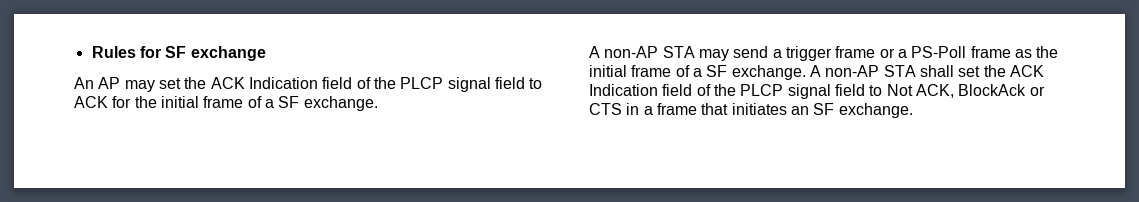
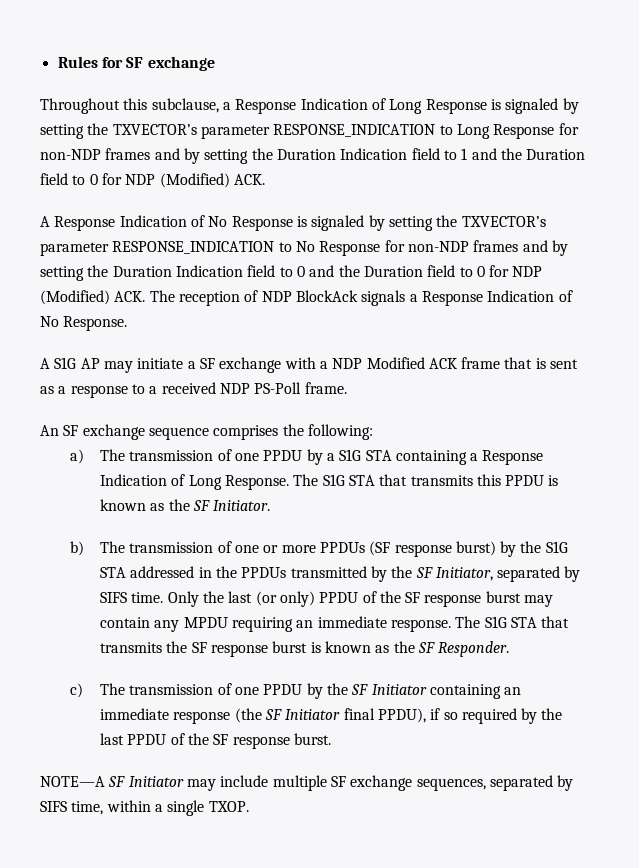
- An AP may set the ACK Indication field of the PLCP signal field to ACK for the initial frame of a SF exchange.
- A non-AP STA may send a trigger frame or a PS-Poll frame as the initial frame of a SF exchange. A non-AP STA shall set the ACK Indication field of the PLCP signal field to Not ACK, BlockAck or CTS in a frame that initiates an SF exchange.
+ Throughout this subclause, a Response Indication of Long Response is signaled by setting the TXVECTOR’s parameter RESPONSE_INDICATION to Long Response for non-NDP frames and by setting the Duration Indication field to 1 and the Duration field to 0 for NDP (Modified) ACK.
+ A Response Indication of No Response is signaled by setting the TXVECTOR’s parameter RESPONSE_INDICATION to No Response for non-NDP frames and by setting the Duration Indication field to 0 and the Duration field to 0 for NDP (Modified) ACK. The reception of NDP BlockAck signals a Response Indication of No Response.
+ A S1G AP may initiate a SF exchange with a NDP Modified ACK frame that is sent as a response to a received NDP PS-Poll frame.
+ An SF exchange sequence comprises the following:
+ a) The transmission of one PPDU by a S1G STA containing a Response Indication of Long Response. The S1G STA that transmits this PPDU is known as the SF Initiator.
+ b) The transmission of one or more PPDUs (SF response burst) by the S1G STA addressed in the PPDUs transmitted by the SF Initiator, separated by SIFS time. Only the last (or only) PPDU of the SF response burst may contain any MPDU requiring an immediate response. The S1G STA that transmits the SF response burst is known as the SF Responder.
+ c) The transmission of one PPDU by the SF Initiator containing an immediate response (the SF Initiator final PPDU), if so required by the last PPDU of the SF response burst.
+ NOTE—A SF Initiator may include multiple SF exchange sequences, separated by SIFS time, within a single TXOP.

